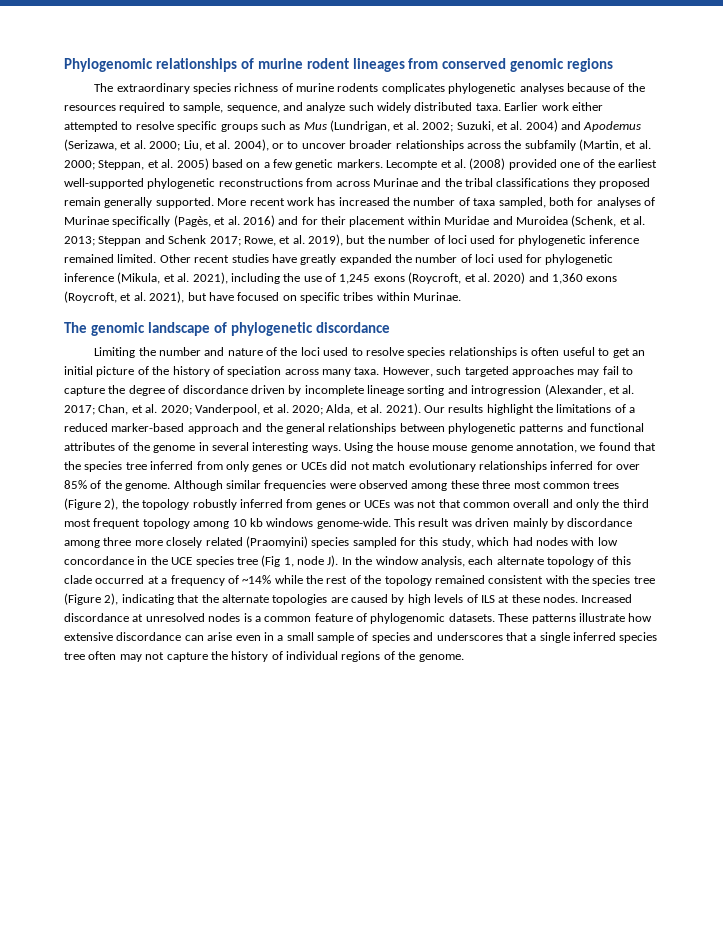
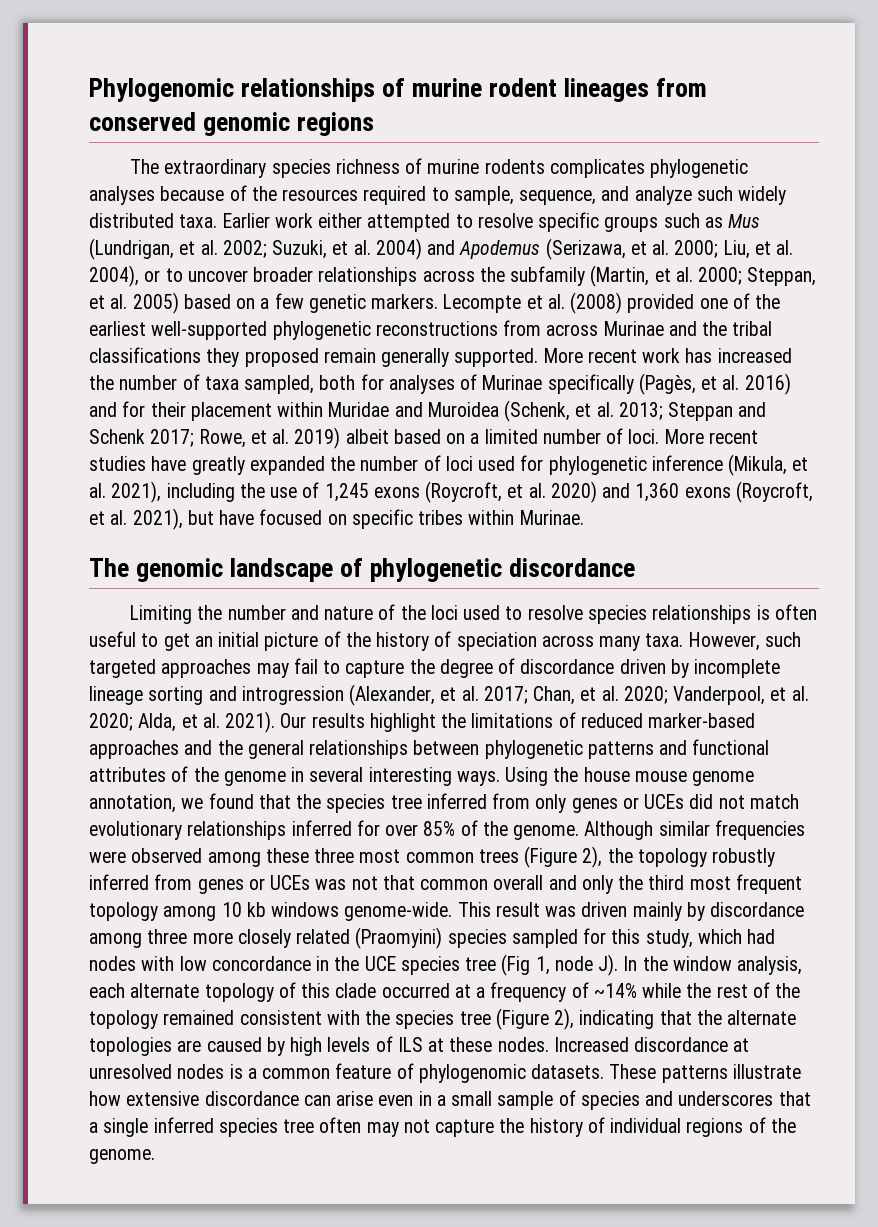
- Rowe, et al. 2019), but the number of loci used for phylogenetic inference remained limited. Other recent studies have greatly expanded the number of loci used for phylogenetic inference (Mikula, et al. 2021), including the use of 1,245 exons (Roycroft, et al. 2020) and 1,360 exons (Roycroft, et al. 2021), but have focused on specific tribes within Murinae.
+ Rowe, et al. 2019) albeit based on a limited number of loci. More recent studies have greatly expanded the number of loci used for phylogenetic inference (Mikula, et al. 2021), including the use of 1,245 exons (Roycroft, et al. 2020) and 1,360 exons (Roycroft, et al. 2021), but have focused on specific tribes within Murinae.
- Our results highlight the limitations of a reduced marker-based approach and the general relationships between phylogenetic patterns and functional attributes of the genome in several interesting ways.
+ Our results highlight the limitations of reduced marker-based approaches and the general relationships between phylogenetic patterns and functional attributes of the genome in several interesting ways.

